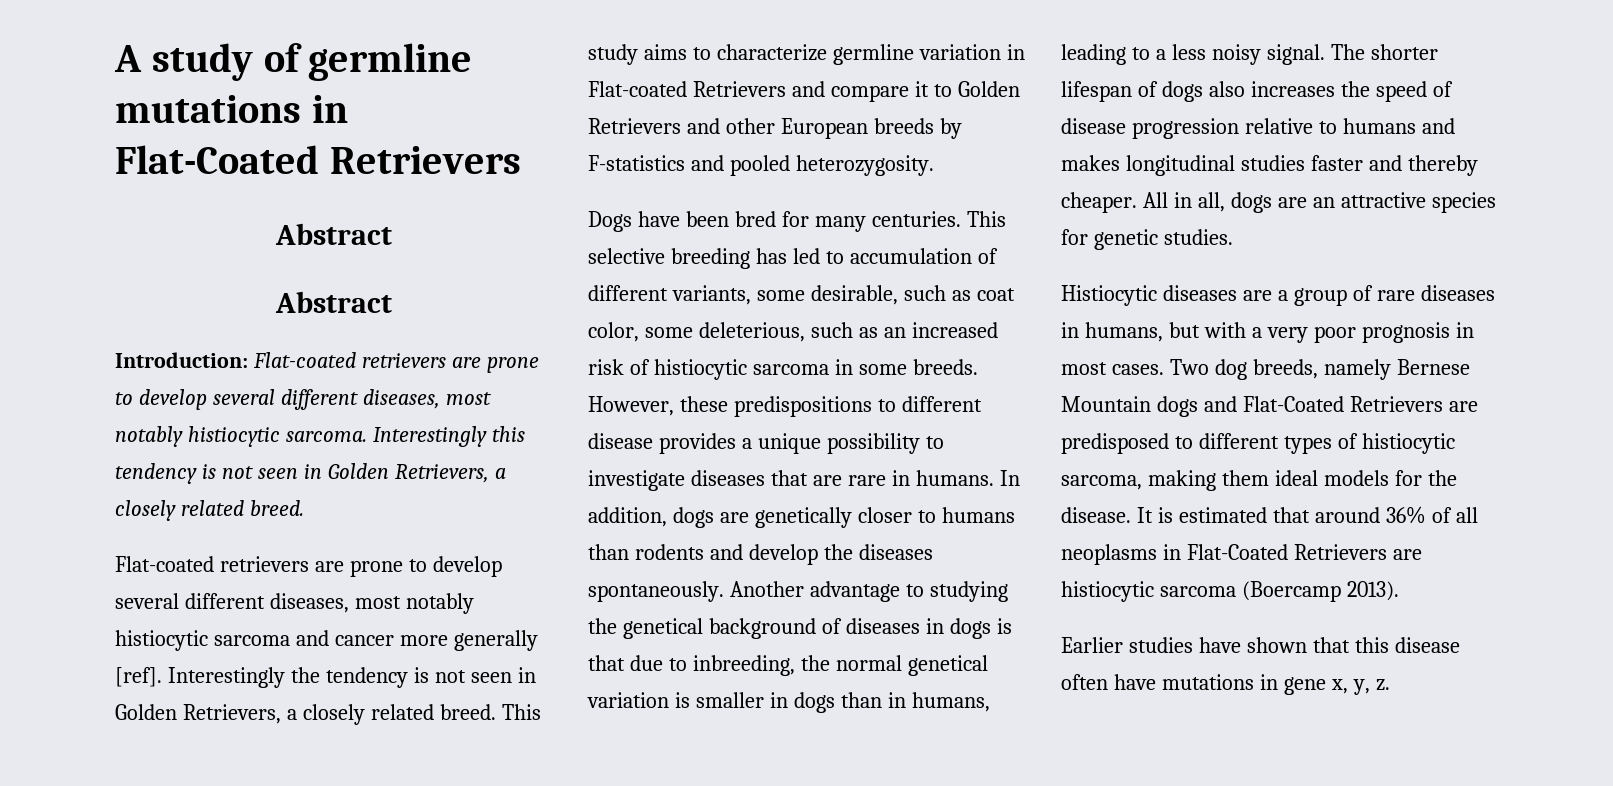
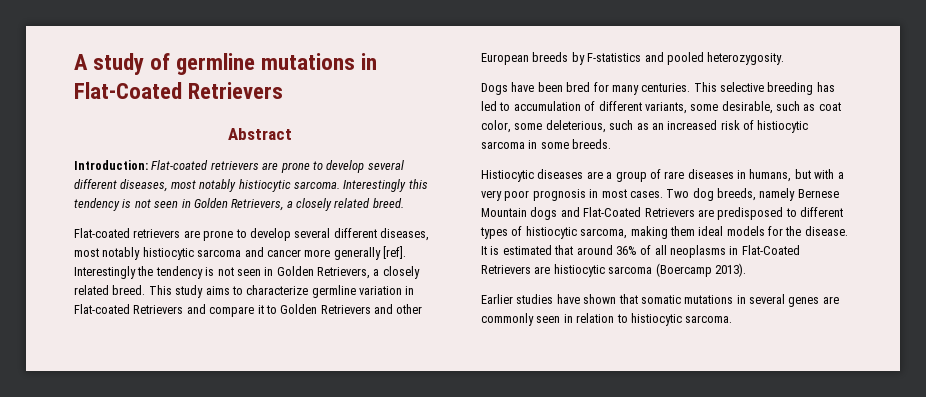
  A study of germline mutations in Flat-Coated Retrievers
- Abstract
- However, these predispositions to different disease provides a unique possibility to investigate diseases that are rare in humans. In addition, dogs are genetically closer to humans than rodents and develop the diseases spontaneously. Another advantage to studying the genetical background of diseases in dogs is that due to inbreeding, the normal genetical variation is smaller in dogs than in humans, leading to a less noisy signal. The shorter lifespan of dogs also increases the speed of disease progression relative to humans and makes longitudinal studies faster and thereby cheaper. All in all, dogs are an attractive species for genetic studies.
- Earlier studies have shown that this disease often have mutations in gene x, y, z.
+ Earlier studies have shown that somatic mutations in several genes are commonly seen in relation to histiocytic sarcoma.

